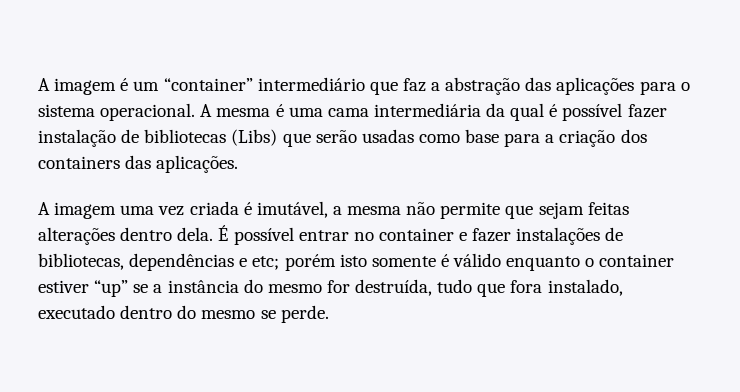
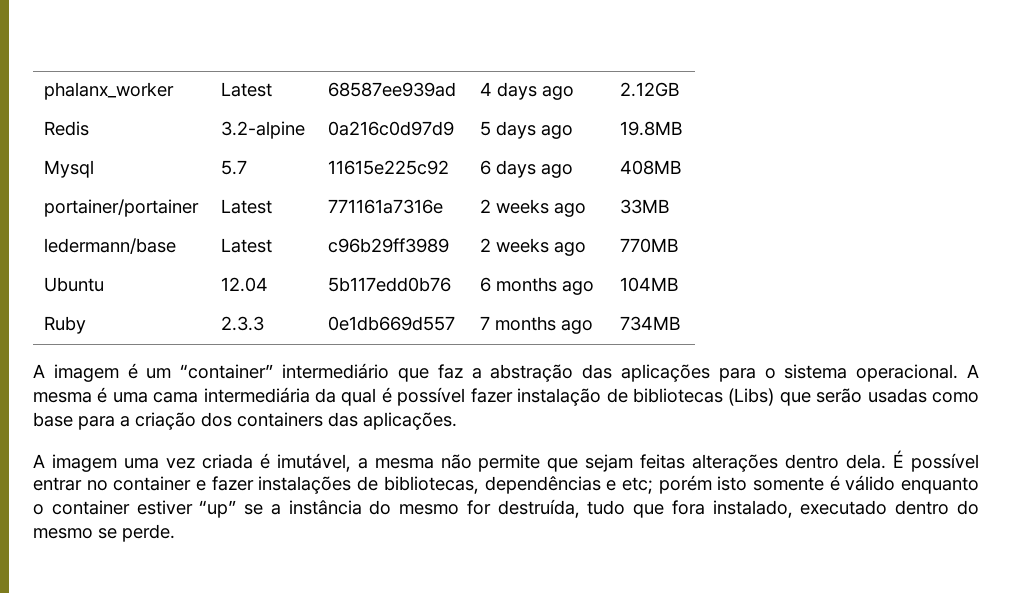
+ phalanx_worker | Latest | 68587ee939ad | 4 days ago | 2.12GB
+ Redis | 3.2-alpine | 0a216c0d97d9 | 5 days ago | 19.8MB
+ Mysql | 5.7 | 11615e225c92 | 6 days ago | 408MB
+ portainer/portainer | Latest | 771161a7316e | 2 weeks ago | 33MB
+ ledermann/base | Latest | c96b29ff3989 | 2 weeks ago | 770MB
+ Ubuntu | 12.04 | 5b117edd0b76 | 6 months ago | 104MB
+ Ruby | 2.3.3 | 0e1db669d557 | 7 months ago | 734MB

